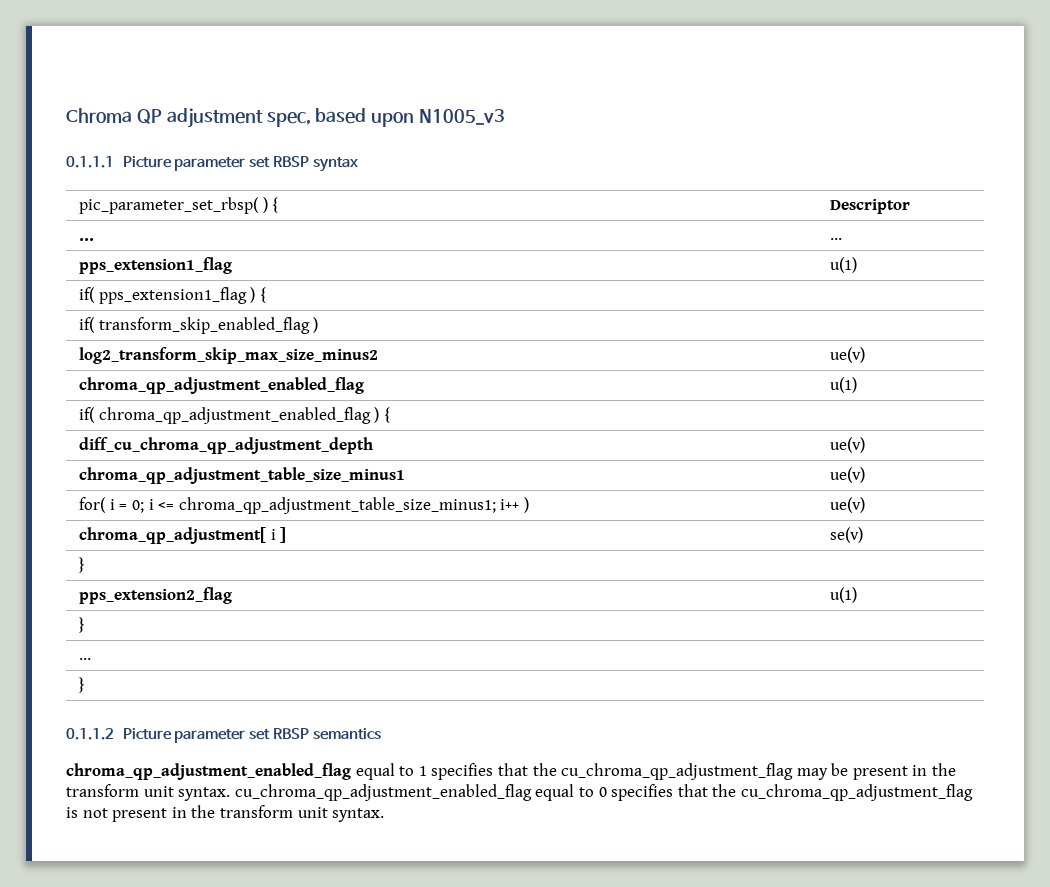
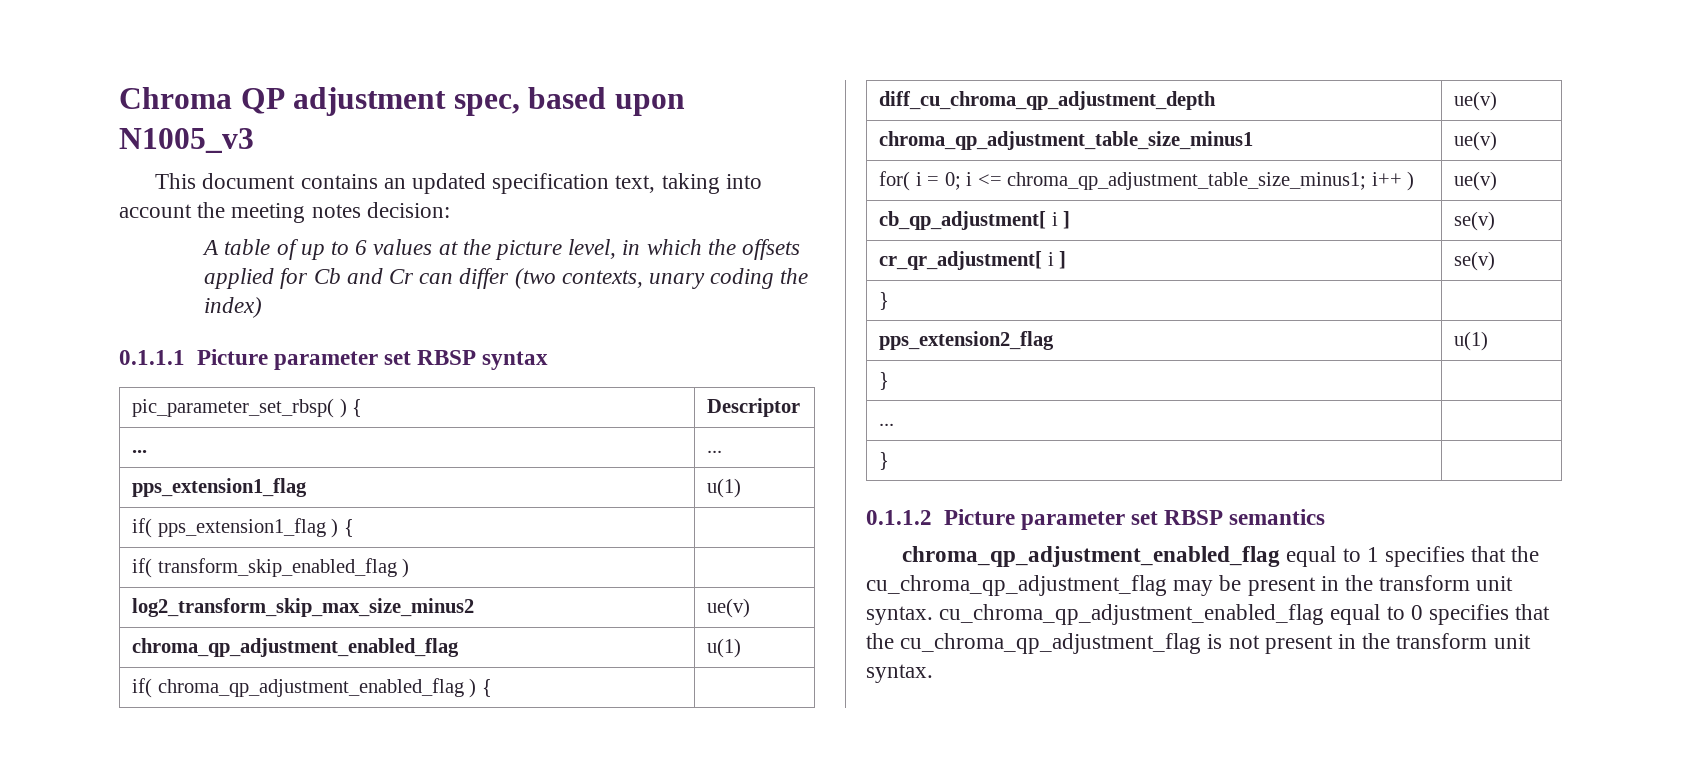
+ This document contains an updated specification text, taking into account the meeting notes decision:
+ A table of up to 6 values at the picture level, in which the offsets applied for Cb and Cr can differ (two contexts, unary coding the index)
- chroma_qp_adjustment[ i ] | se(v)
+ cb_qp_adjustment[ i ] | se(v)
+ cr_qr_adjustment[ i ] | se(v)

